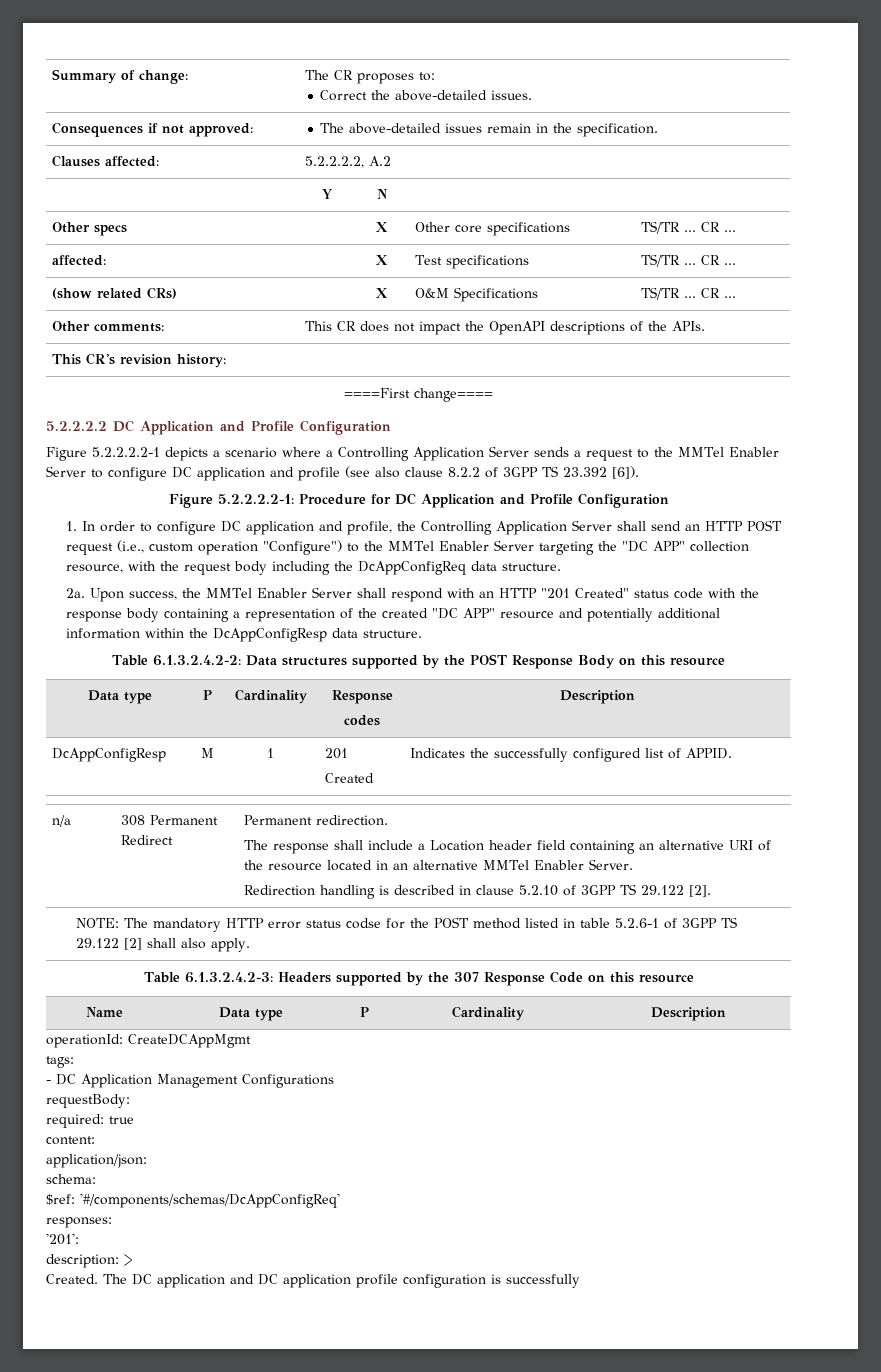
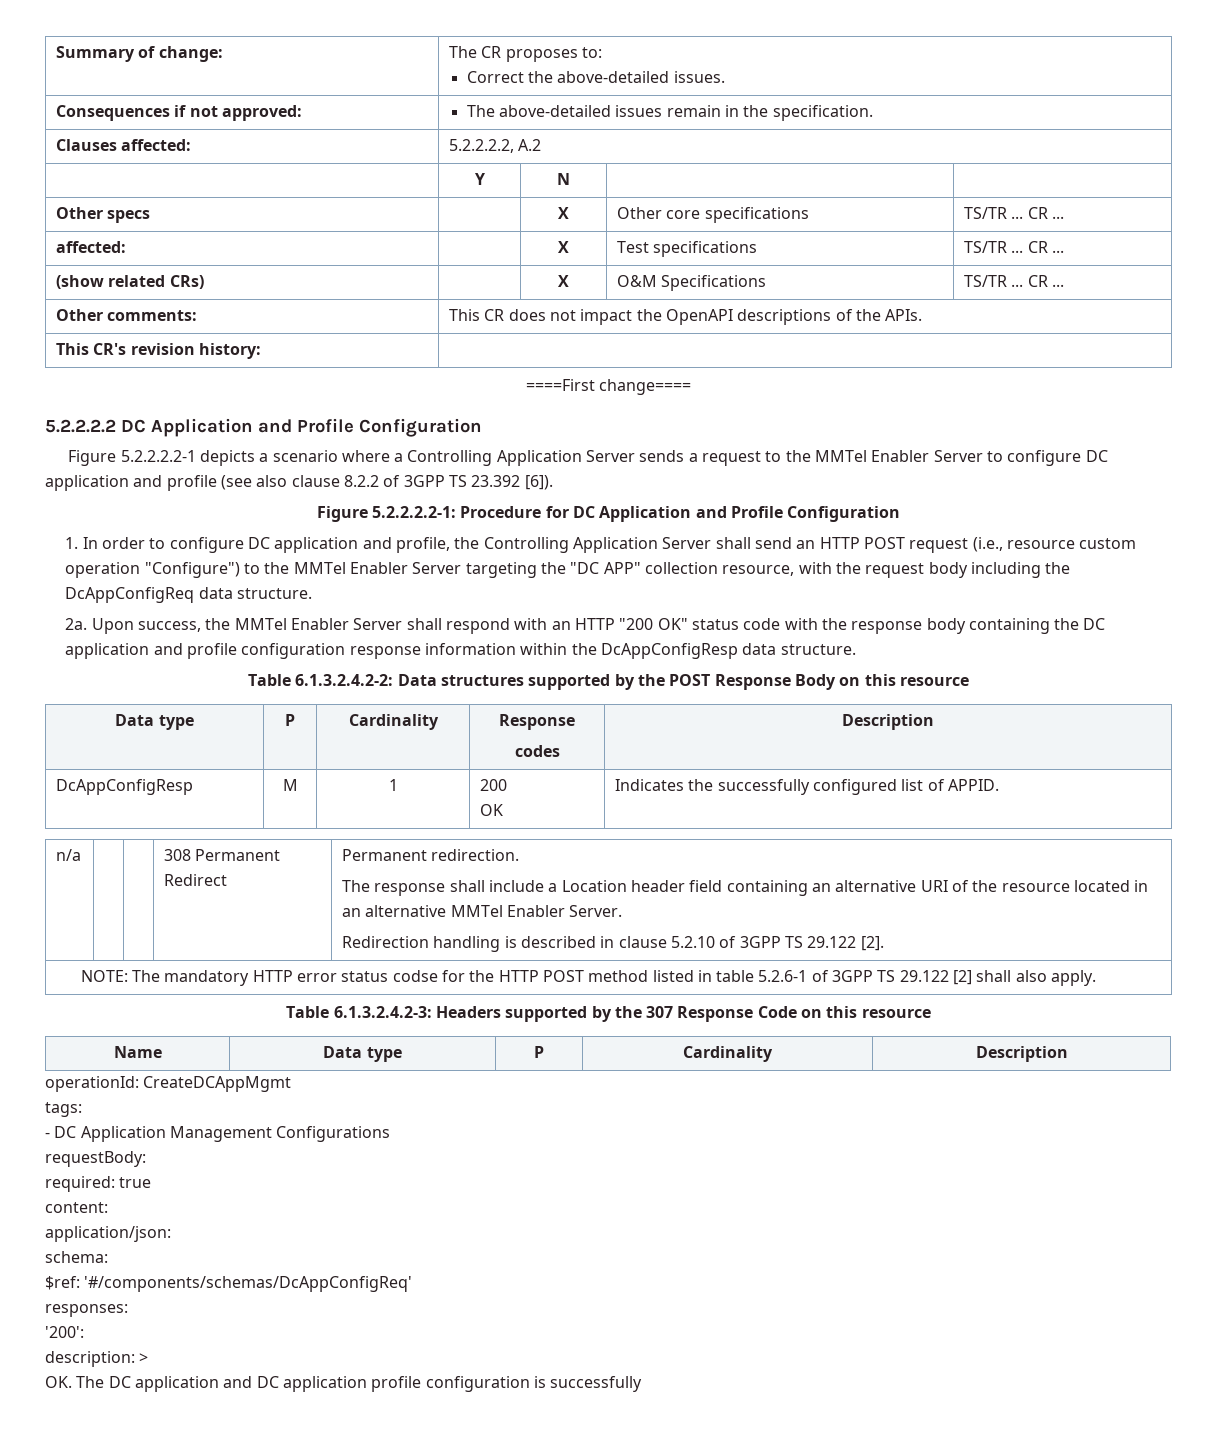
- 1. In order to configure DC application and profile, the Controlling Application Server shall send an HTTP POST request (i.e., custom operation "Configure") to the MMTel Enabler Server targeting the "DC APP" collection resource, with the request body including the DcAppConfigReq data structure.
+ 1. In order to configure DC application and profile, the Controlling Application Server shall send an HTTP POST request (i.e., resource custom operation "Configure") to the MMTel Enabler Server targeting the "DC APP" collection resource, with the request body including the DcAppConfigReq data structure.
- Upon success, the MMTel Enabler Server shall respond with an HTTP "201 Created" status code with the response body containing a representation of the created "DC APP" resource and potentially additional information within the DcAppConfigResp data structure.
+ Upon success, the MMTel Enabler Server shall respond with an HTTP "200 OK" status code with the response body containing the DC application and profile configuration response information within the DcAppConfigResp data structure.
- DcAppConfigResp | M | 1 | 201
- Created | Indicates the successfully configured list of APPID.
+ DcAppConfigResp | M | 1 | 200
+ OK | Indicates the successfully configured list of APPID.
- NOTE: The mandatory HTTP error status codse for the POST method listed in table 5.2.6-1 of 3GPP TS 29.122 [2] shall also apply.
+ NOTE: The mandatory HTTP error status codse for the HTTP POST method listed in table 5.2.6-1 of 3GPP TS 29.122 [2] shall also apply.
- '201':
+ '200':
- Created. The DC application and DC application profile configuration is successfully
+ OK. The DC application and DC application profile configuration is successfully

